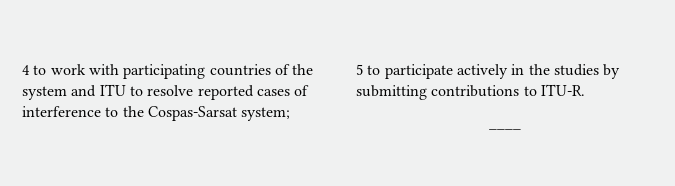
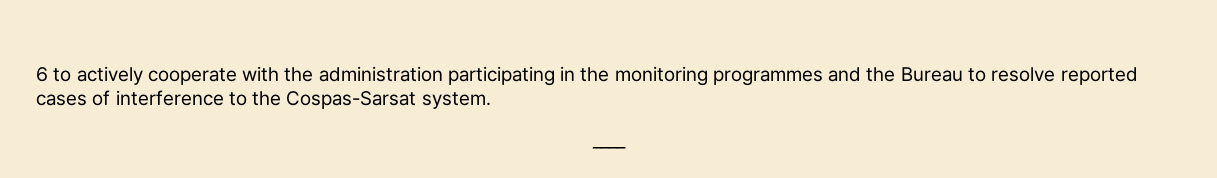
- 4 to work with participating countries of the system and ITU to resolve reported cases of interference to the Cospas-Sarsat system;
- 5 to participate actively in the studies by submitting contributions to ITU-R.
+ 6 to actively cooperate with the administration participating in the monitoring programmes and the Bureau to resolve reported cases of interference to the Cospas-Sarsat system.

